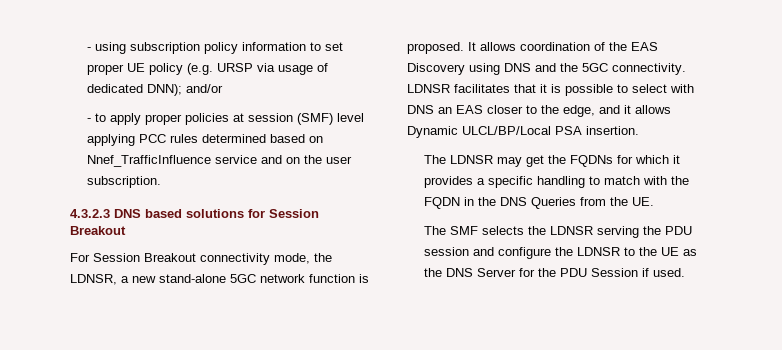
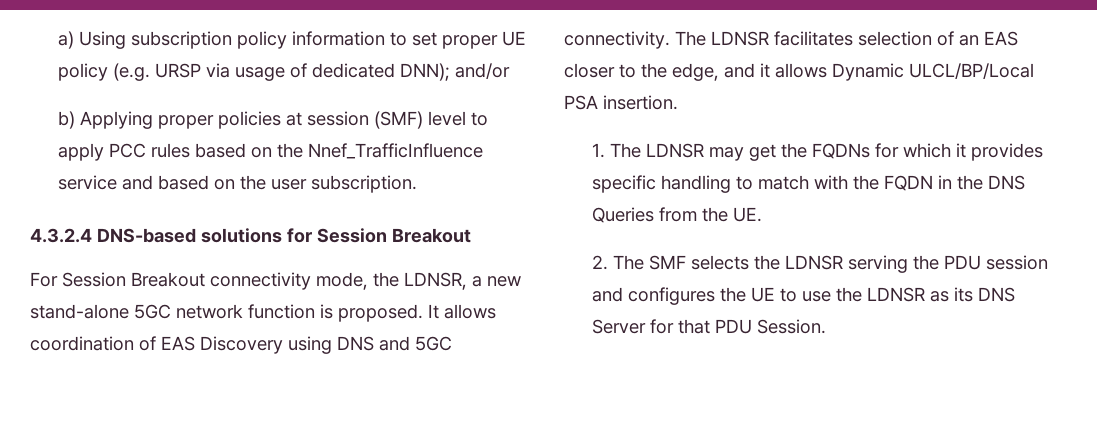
- - using subscription policy information to set proper UE policy (e.g. URSP via usage of dedicated DNN); and/or
+ a) Using subscription policy information to set proper UE policy (e.g. URSP via usage of dedicated DNN); and/or
- - to apply proper policies at session (SMF) level applying PCC rules determined based on Nnef_TrafficInfluence service and on the user subscription.
+ b) Applying proper policies at session (SMF) level to apply PCC rules based on the Nnef_TrafficInfluence service and based on the user subscription.
- 4.3.2.3 DNS based solutions for Session Breakout
+ 4.3.2.4 DNS-based solutions for Session Breakout
- It allows coordination of the EAS Discovery using DNS and the 5GC connectivity.
+ It allows coordination of EAS Discovery using DNS and 5GC connectivity.
- LDNSR facilitates that it is possible to select with DNS an EAS closer to the edge, and it allows Dynamic ULCL/BP/Local PSA insertion.
+ The LDNSR facilitates selection of an EAS closer to the edge, and it allows Dynamic ULCL/BP/Local PSA insertion.
- The LDNSR may get the FQDNs for which it provides a specific handling to match with the FQDN in the DNS Queries from the UE.
+ 1. The LDNSR may get the FQDNs for which it provides specific handling to match with the FQDN in the DNS Queries from the UE.
- The SMF selects the LDNSR serving the PDU session and configure the LDNSR to the UE as the DNS Server for the PDU Session if used.
+ 2. The SMF selects the LDNSR serving the PDU session and configures the UE to use the LDNSR as its DNS Server for that PDU Session.

